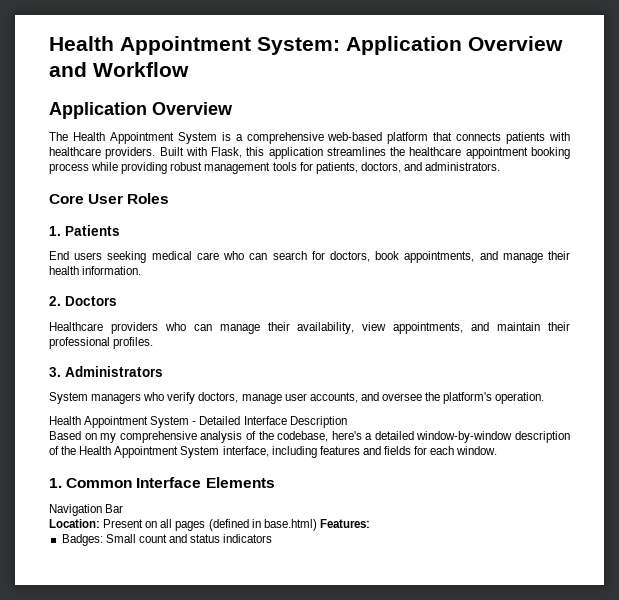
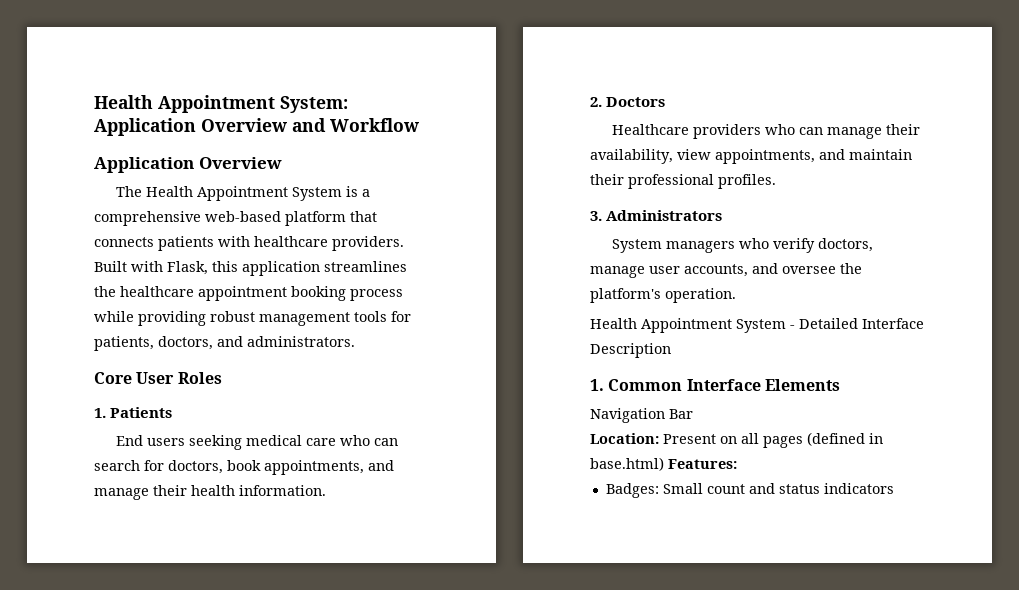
- Based on my comprehensive analysis of the codebase, here's a detailed window-by-window description of the Health Appointment System interface, including features and fields for each window.

